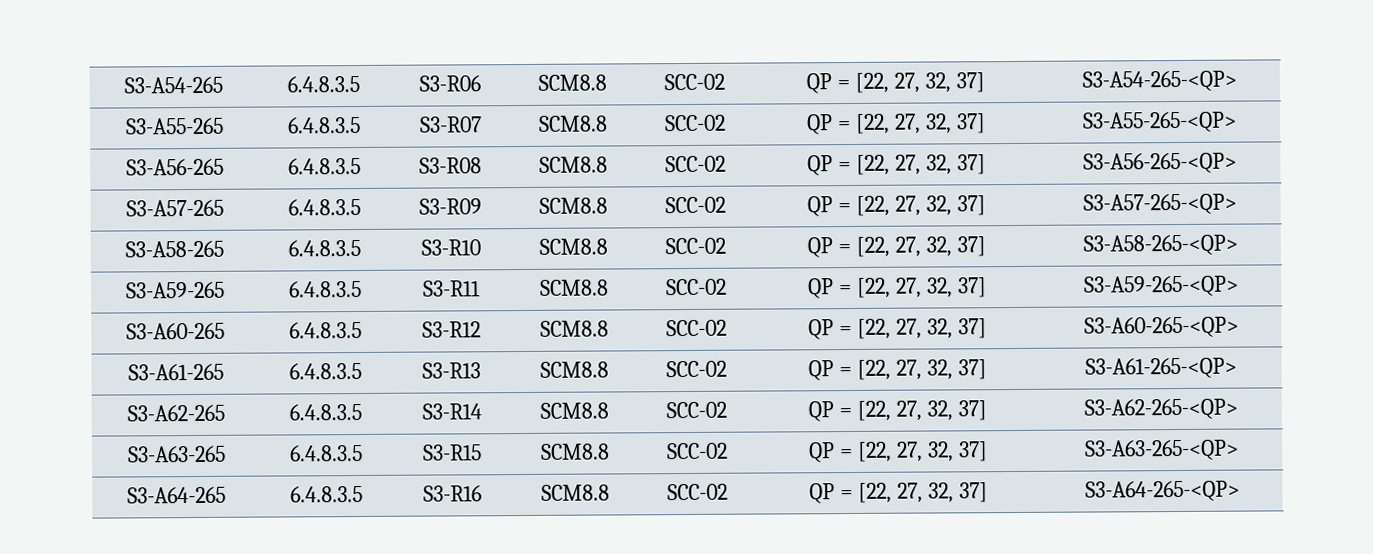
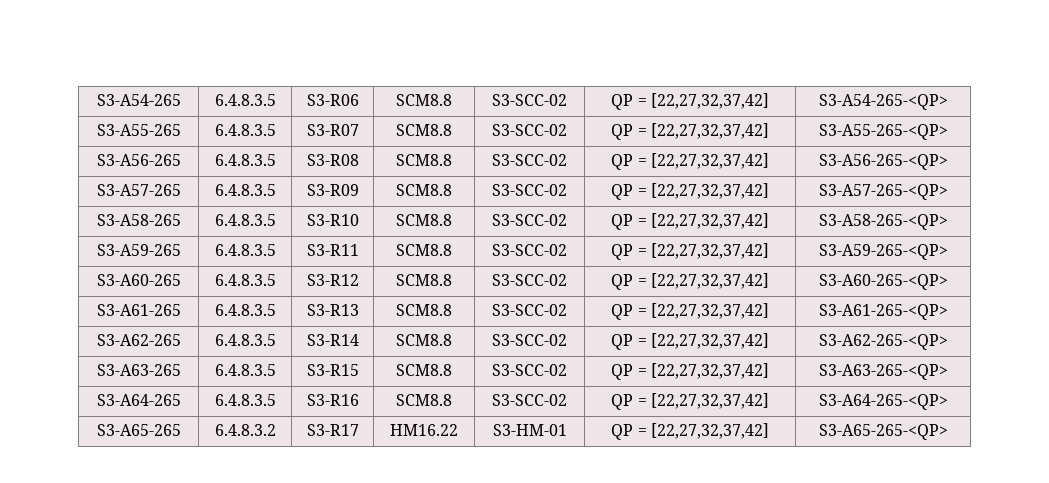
- S3-A54-265 | 6.4.8.3.5 | S3-R06 | SCM8.8 | SCC-02 | QP = [22, 27, 32, 37] | S3-A54-265-<QP>
+ S3-A54-265 | 6.4.8.3.5 | S3-R06 | SCM8.8 | S3-SCC-02 | QP = [22,27,32,37,42] | S3-A54-265-<QP>
- S3-A55-265 | 6.4.8.3.5 | S3-R07 | SCM8.8 | SCC-02 | QP = [22, 27, 32, 37] | S3-A55-265-<QP>
+ S3-A55-265 | 6.4.8.3.5 | S3-R07 | SCM8.8 | S3-SCC-02 | QP = [22,27,32,37,42] | S3-A55-265-<QP>
- S3-A56-265 | 6.4.8.3.5 | S3-R08 | SCM8.8 | SCC-02 | QP = [22, 27, 32, 37] | S3-A56-265-<QP>
+ S3-A56-265 | 6.4.8.3.5 | S3-R08 | SCM8.8 | S3-SCC-02 | QP = [22,27,32,37,42] | S3-A56-265-<QP>
- S3-A57-265 | 6.4.8.3.5 | S3-R09 | SCM8.8 | SCC-02 | QP = [22, 27, 32, 37] | S3-A57-265-<QP>
+ S3-A57-265 | 6.4.8.3.5 | S3-R09 | SCM8.8 | S3-SCC-02 | QP = [22,27,32,37,42] | S3-A57-265-<QP>
- S3-A58-265 | 6.4.8.3.5 | S3-R10 | SCM8.8 | SCC-02 | QP = [22, 27, 32, 37] | S3-A58-265-<QP>
+ S3-A58-265 | 6.4.8.3.5 | S3-R10 | SCM8.8 | S3-SCC-02 | QP = [22,27,32,37,42] | S3-A58-265-<QP>
- S3-A59-265 | 6.4.8.3.5 | S3-R11 | SCM8.8 | SCC-02 | QP = [22, 27, 32, 37] | S3-A59-265-<QP>
+ S3-A59-265 | 6.4.8.3.5 | S3-R11 | SCM8.8 | S3-SCC-02 | QP = [22,27,32,37,42] | S3-A59-265-<QP>
- S3-A60-265 | 6.4.8.3.5 | S3-R12 | SCM8.8 | SCC-02 | QP = [22, 27, 32, 37] | S3-A60-265-<QP>
+ S3-A60-265 | 6.4.8.3.5 | S3-R12 | SCM8.8 | S3-SCC-02 | QP = [22,27,32,37,42] | S3-A60-265-<QP>
- S3-A61-265 | 6.4.8.3.5 | S3-R13 | SCM8.8 | SCC-02 | QP = [22, 27, 32, 37] | S3-A61-265-<QP>
+ S3-A61-265 | 6.4.8.3.5 | S3-R13 | SCM8.8 | S3-SCC-02 | QP = [22,27,32,37,42] | S3-A61-265-<QP>
- S3-A62-265 | 6.4.8.3.5 | S3-R14 | SCM8.8 | SCC-02 | QP = [22, 27, 32, 37] | S3-A62-265-<QP>
+ S3-A62-265 | 6.4.8.3.5 | S3-R14 | SCM8.8 | S3-SCC-02 | QP = [22,27,32,37,42] | S3-A62-265-<QP>
- S3-A63-265 | 6.4.8.3.5 | S3-R15 | SCM8.8 | SCC-02 | QP = [22, 27, 32, 37] | S3-A63-265-<QP>
+ S3-A63-265 | 6.4.8.3.5 | S3-R15 | SCM8.8 | S3-SCC-02 | QP = [22,27,32,37,42] | S3-A63-265-<QP>
- S3-A64-265 | 6.4.8.3.5 | S3-R16 | SCM8.8 | SCC-02 | QP = [22, 27, 32, 37] | S3-A64-265-<QP>
+ S3-A64-265 | 6.4.8.3.5 | S3-R16 | SCM8.8 | S3-SCC-02 | QP = [22,27,32,37,42] | S3-A64-265-<QP>
+ S3-A65-265 | 6.4.8.3.2 | S3-R17 | HM16.22 | S3-HM-01 | QP = [22,27,32,37,42] | S3-A65-265-<QP>

